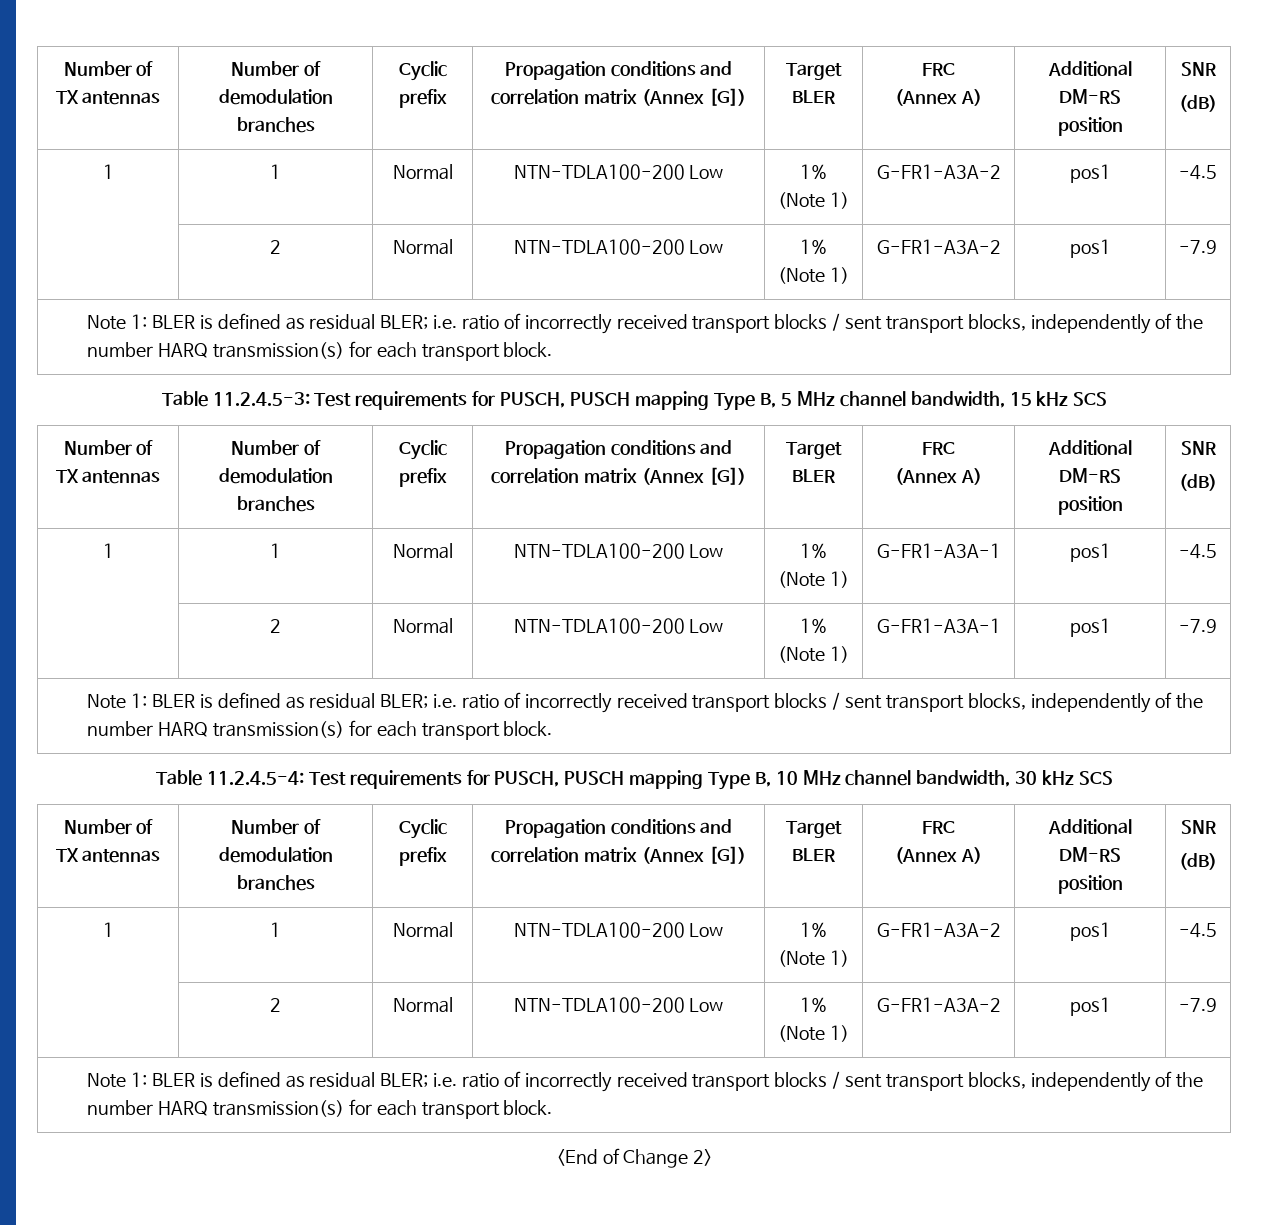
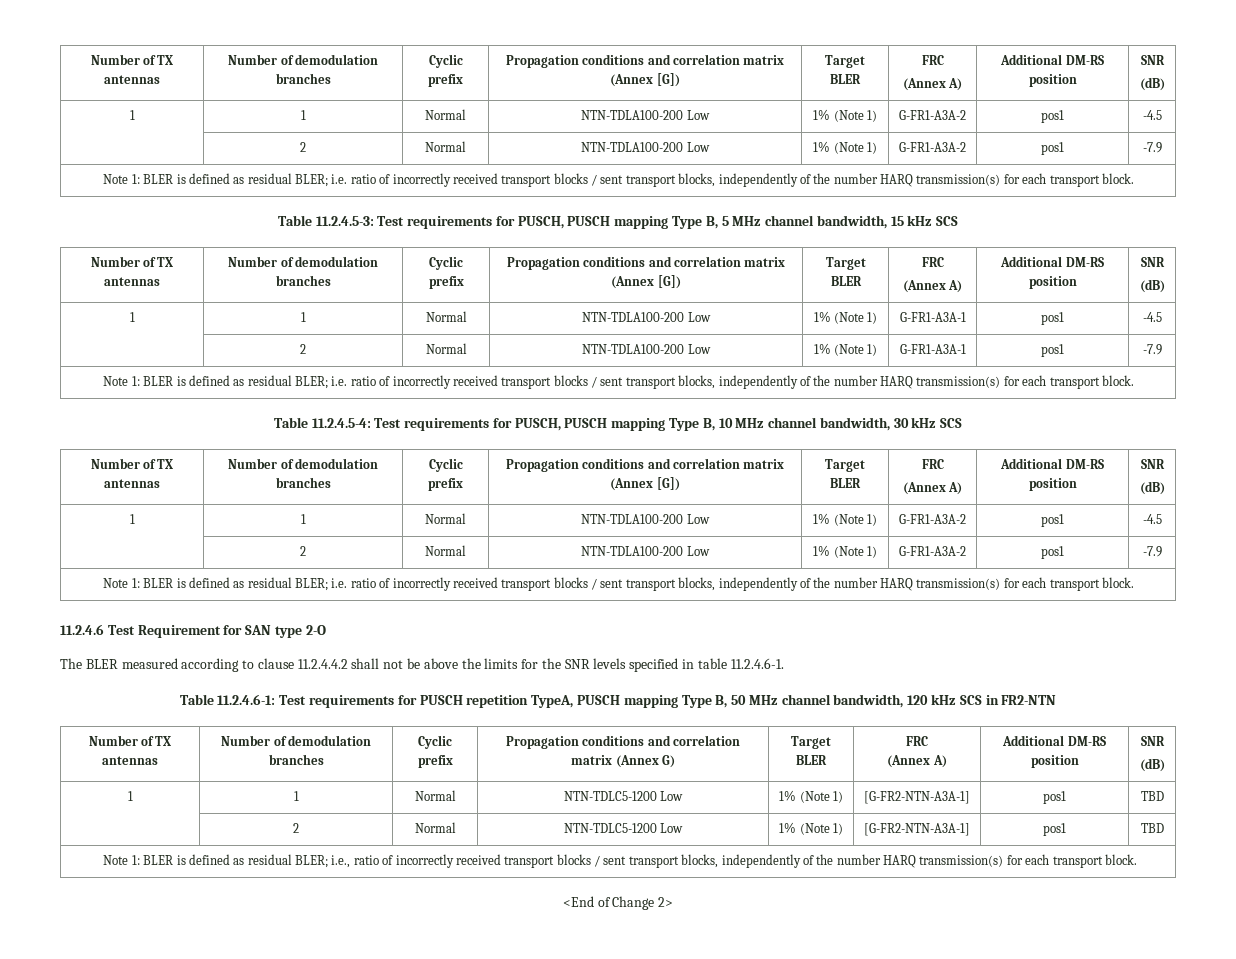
+ 11.2.4.6 Test Requirement for SAN type 2-O
+ The BLER measured according to clause 11.2.4.4.2 shall not be above the limits for the SNR levels specified in table 11.2.4.6-1.
+ Table 11.2.4.6-1: Test requirements for PUSCH repetition TypeA, PUSCH mapping Type B, 50 MHz channel bandwidth, 120 kHz SCS in FR2-NTN
+ Number of TX antennas | Number of demodulation branches | Cyclic prefix | Propagation conditions and correlation matrix (Annex G) | Target BLER | FRC
+ (Annex A) | Additional DM-RS position | SNR
+ (dB)
+ 1 | 1 | Normal | NTN-TDLC5-1200 Low | 1% (Note 1) | [G-FR2-NTN-A3A-1] | pos1 | TBD
+ | 2 | Normal | NTN-TDLC5-1200 Low | 1% (Note 1) | [G-FR2-NTN-A3A-1] | pos1 | TBD
+ Note 1: BLER is defined as residual BLER; i.e., ratio of incorrectly received transport blocks / sent transport blocks, independently of the number HARQ transmission(s) for each transport block.

